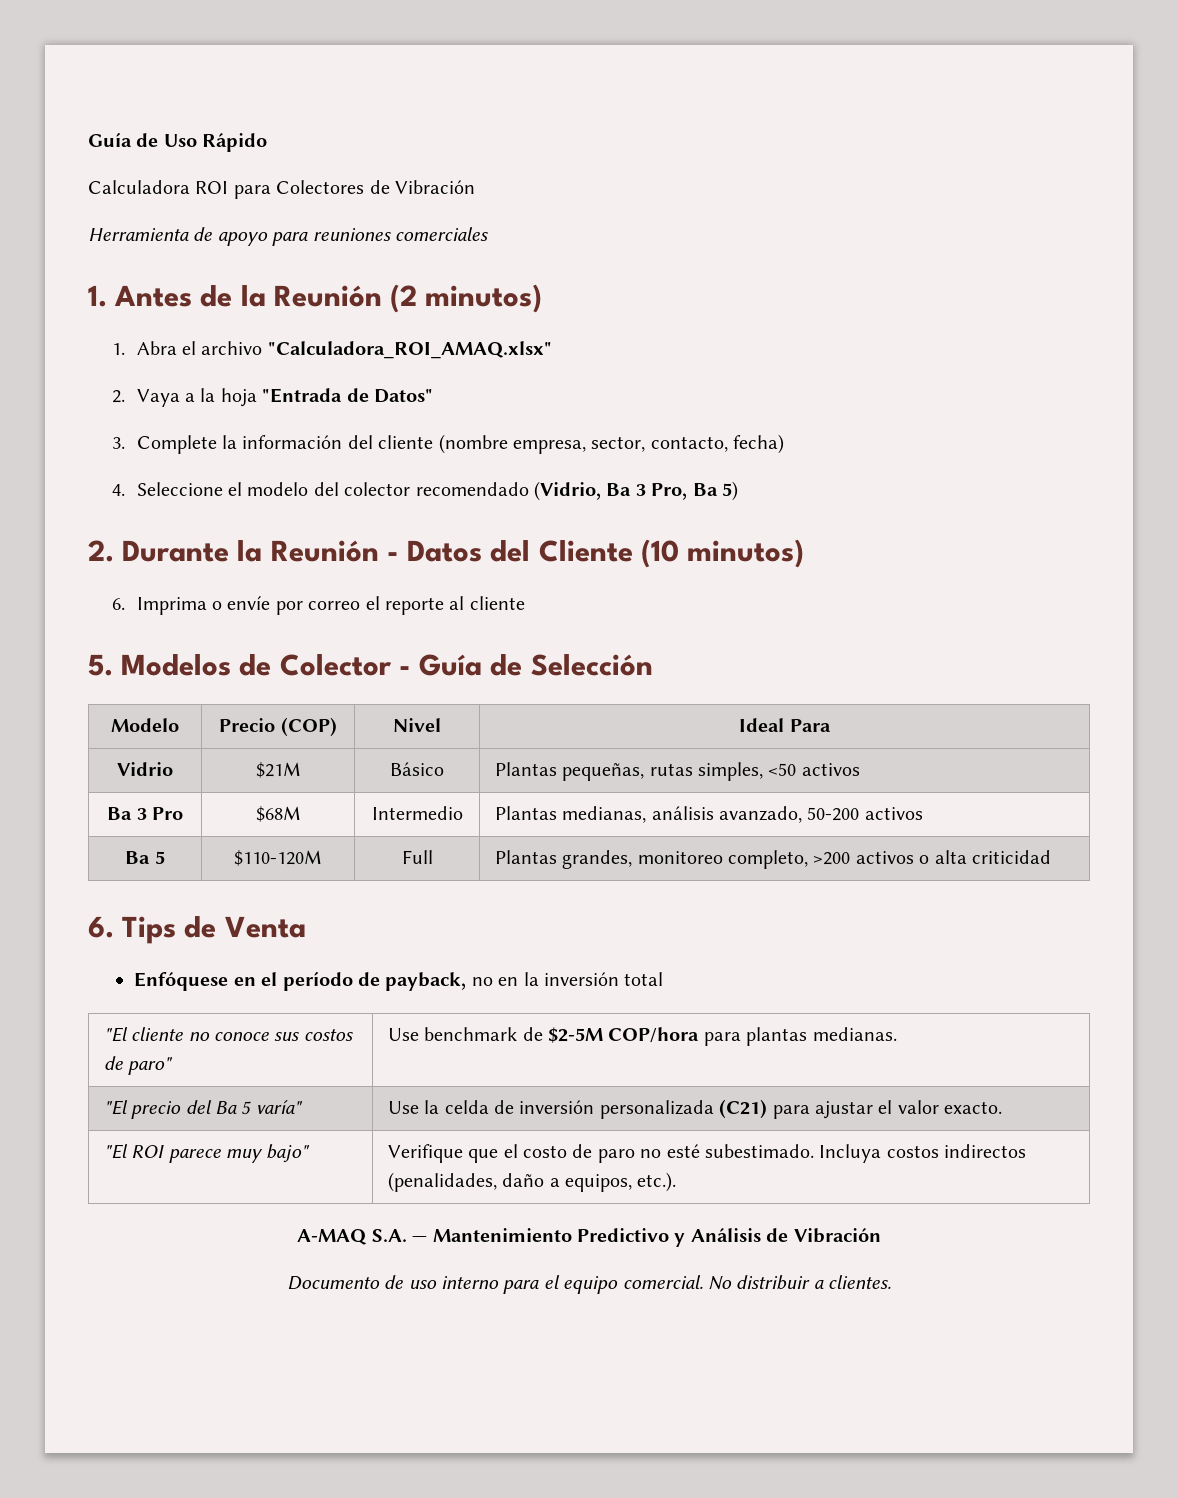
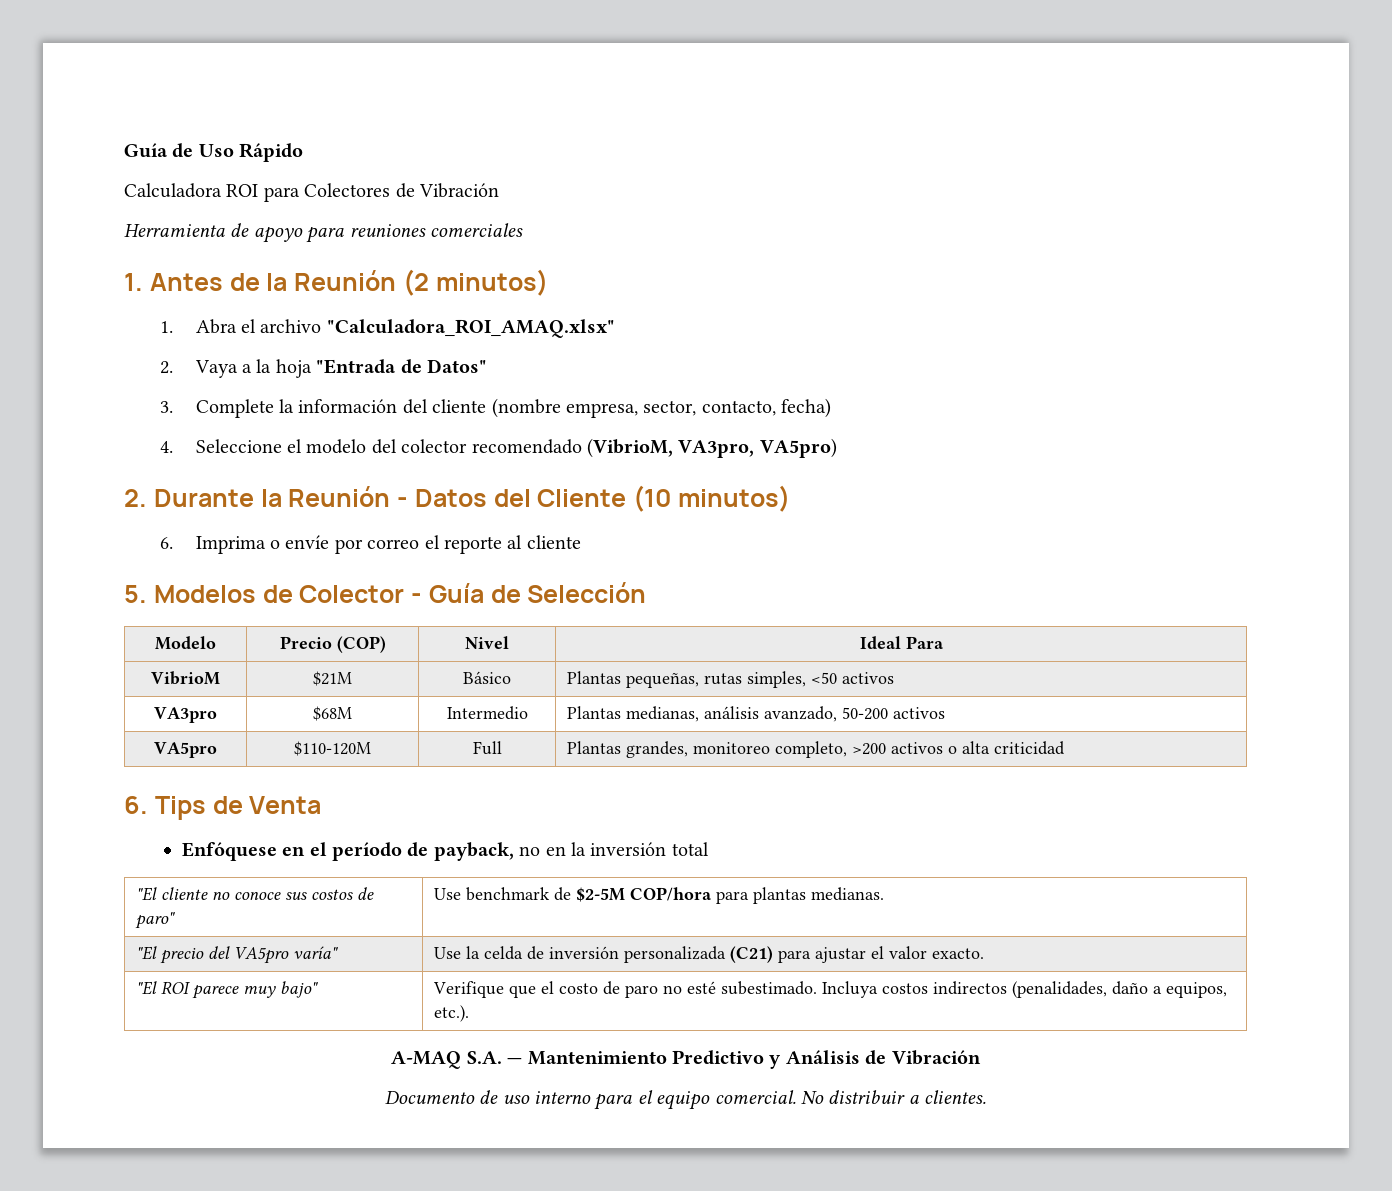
- 4. Seleccione el modelo del colector recomendado (Vidrio, Ba 3 Pro, Ba 5)
+ 4. Seleccione el modelo del colector recomendado (VibrioM, VA3pro, VA5pro)
- Vidrio | $21M | Básico | Plantas pequeñas, rutas simples, <50 activos
+ VibrioM | $21M | Básico | Plantas pequeñas, rutas simples, <50 activos
- Ba 3 Pro | $68M | Intermedio | Plantas medianas, análisis avanzado, 50-200 activos
+ VA3pro | $68M | Intermedio | Plantas medianas, análisis avanzado, 50-200 activos
- Ba 5 | $110-120M | Full | Plantas grandes, monitoreo completo, >200 activos o alta criticidad
+ VA5pro | $110-120M | Full | Plantas grandes, monitoreo completo, >200 activos o alta criticidad
- "El precio del Ba 5 varía" | Use la celda de inversión personalizada (C21) para ajustar el valor exacto.
+ "El precio del VA5pro varía" | Use la celda de inversión personalizada (C21) para ajustar el valor exacto.

